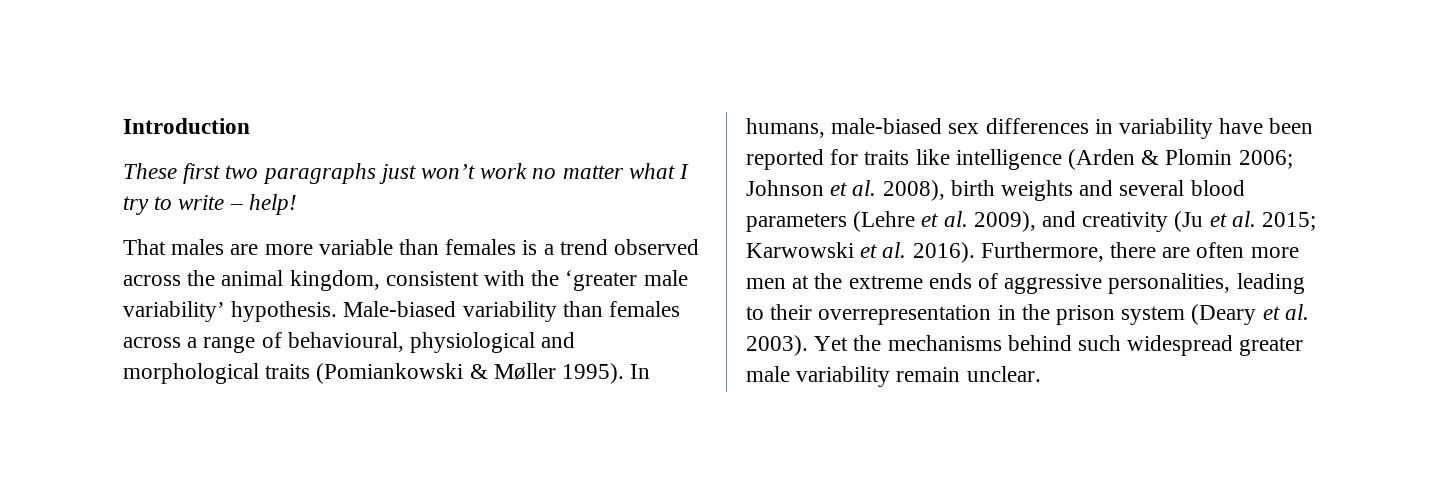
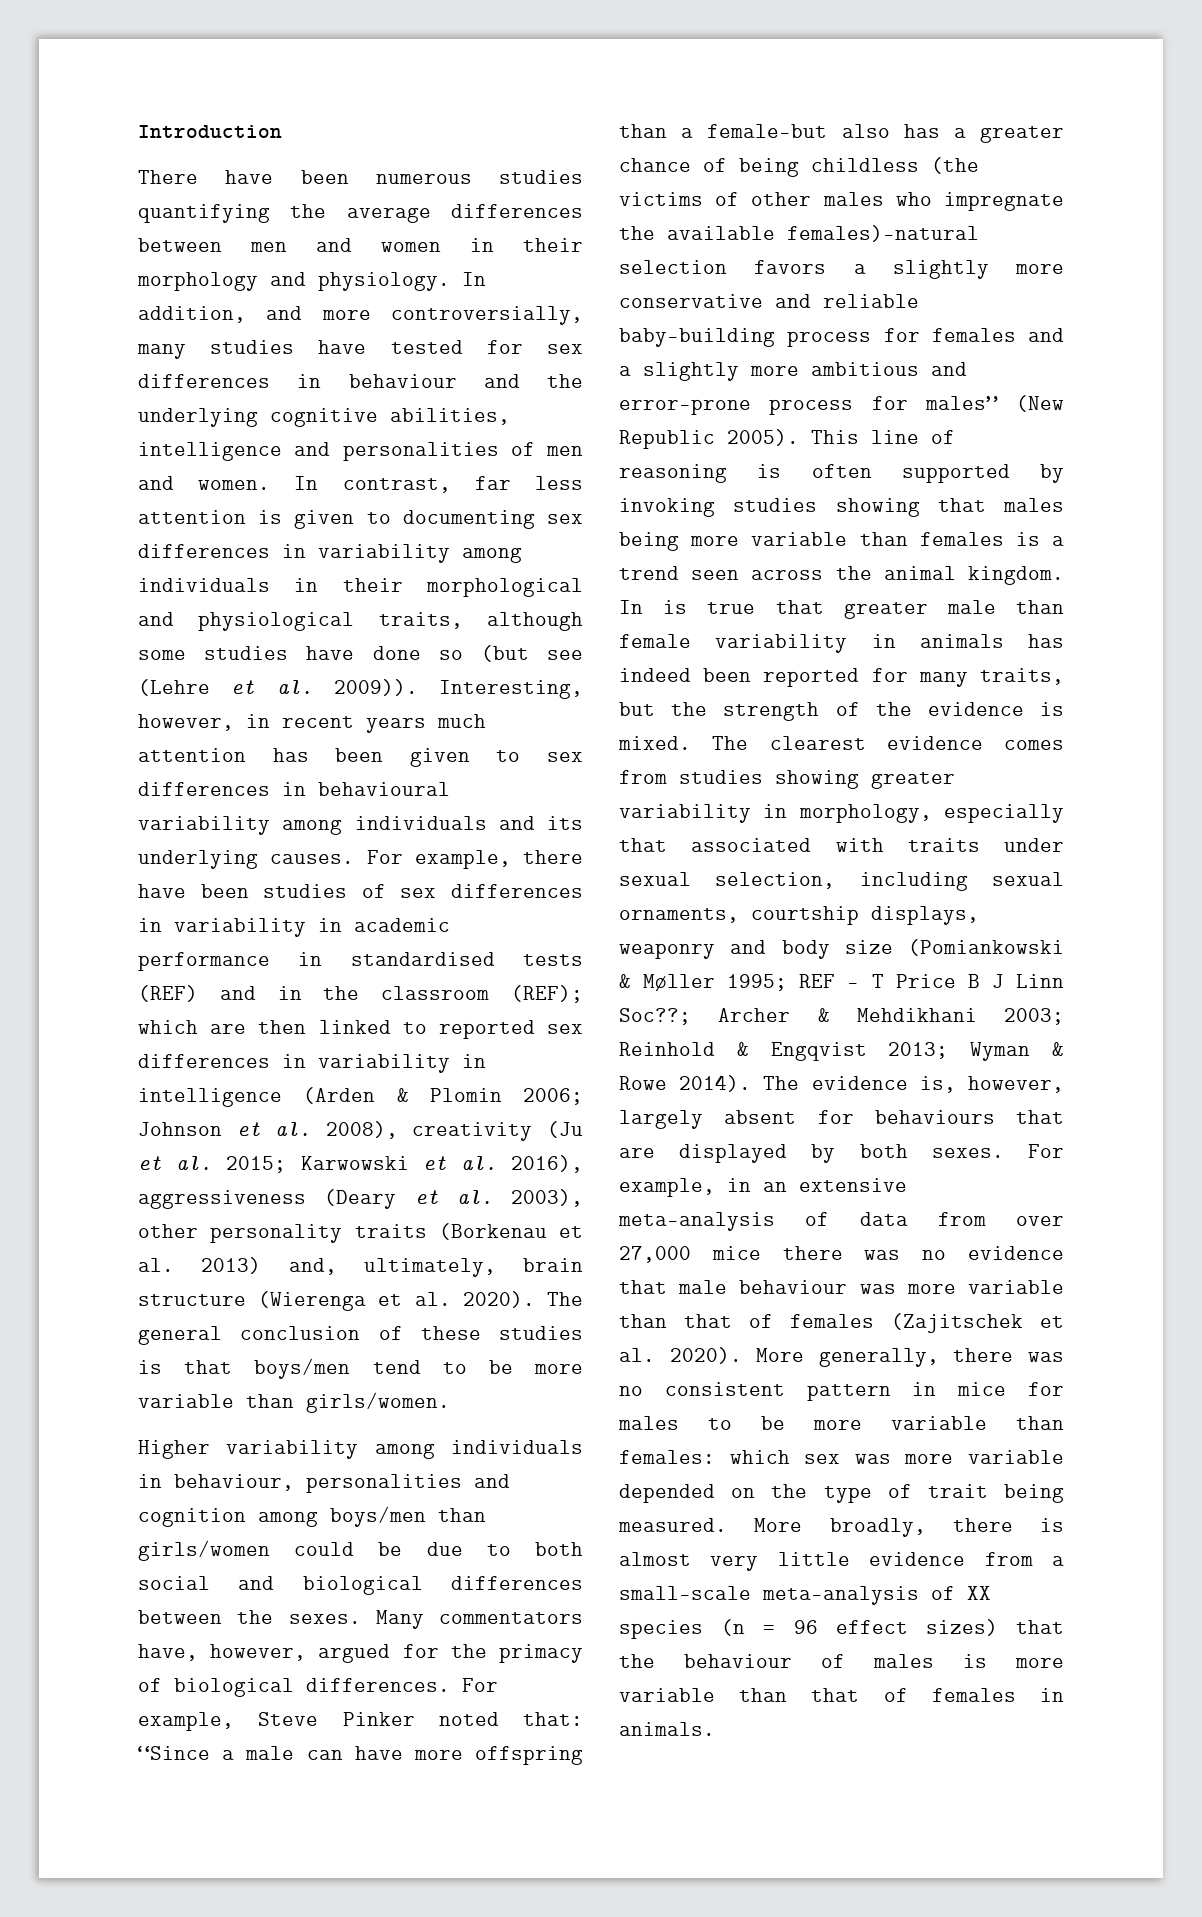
- These first two paragraphs just won’t work no matter what I try to write – help!
- That males are more variable than females is a trend observed across the animal kingdom, consistent with the ‘greater male variability’ hypothesis. Male-biased variability than females across a range of behavioural, physiological and morphological traits (Pomiankowski & Møller 1995). In humans, male-biased sex differences in variability have been reported for traits like intelligence (Arden & Plomin 2006; Johnson et al. 2008), birth weights and several blood parameters (Lehre et al. 2009), and creativity (Ju et al. 2015; Karwowski et al. 2016). Furthermore, there are often more men at the extreme ends of aggressive personalities, leading to their overrepresentation in the prison system (Deary et al. 2003). Yet the mechanisms behind such widespread greater male variability remain unclear.
+ There have been numerous studies quantifying the average differences between men and women in their morphology and physiology. In addition, and more controversially, many studies have tested for sex differences in behaviour and the underlying cognitive abilities, intelligence and personalities of men and women. In contrast, far less attention is given to documenting sex differences in variability among individuals in their morphological and physiological traits, although some studies have done so (but see (Lehre et al. 2009)). Interesting, however, in recent years much attention has been given to sex differences in behavioural variability among individuals and its underlying causes. For example, there have been studies of sex differences in variability in academic performance in standardised tests (REF) and in the classroom (REF); which are then linked to reported sex differences in variability in intelligence (Arden & Plomin 2006; Johnson et al. 2008), creativity (Ju et al. 2015; Karwowski et al. 2016), aggressiveness (Deary et al. 2003), other personality traits (Borkenau et al. 2013) and, ultimately, brain structure (Wierenga et al. 2020). The general conclusion of these studies is that boys/men tend to be more variable than girls/women.
+ Higher variability among individuals in behaviour, personalities and cognition among boys/men than girls/women could be due to both social and biological differences between the sexes. Many commentators have, however, argued for the primacy of biological differences. For example, Steve Pinker noted that: “Since a male can have more offspring than a female—but also has a greater chance of being childless (the victims of other males who impregnate the available females)—natural selection favors a slightly more conservative and reliable baby-building process for females and a slightly more ambitious and error-prone process for males” (New Republic 2005). This line of reasoning is often supported by invoking studies showing that males being more variable than females is a trend seen across the animal kingdom. In is true that greater male than female variability in animals has indeed been reported for many traits, but the strength of the evidence is mixed. The clearest evidence comes from studies showing greater variability in morphology, especially that associated with traits under sexual selection, including sexual ornaments, courtship displays, weaponry and body size (Pomiankowski & Møller 1995; REF – T Price B J Linn Soc??; Archer & Mehdikhani 2003; Reinhold & Engqvist 2013; Wyman & Rowe 2014). The evidence is, however, largely absent for behaviours that are displayed by both sexes. For example, in an extensive meta-analysis of data from over 27,000 mice there was no evidence that male behaviour was more variable than that of females (Zajitschek et al. 2020). More generally, there was no consistent pattern in mice for males to be more variable than females: which sex was more variable depended on the type of trait being measured. More broadly, there is almost very little evidence from a small-scale meta-analysis of XX species (n = 96 effect sizes) that the behaviour of males is more variable than that of females in animals.

